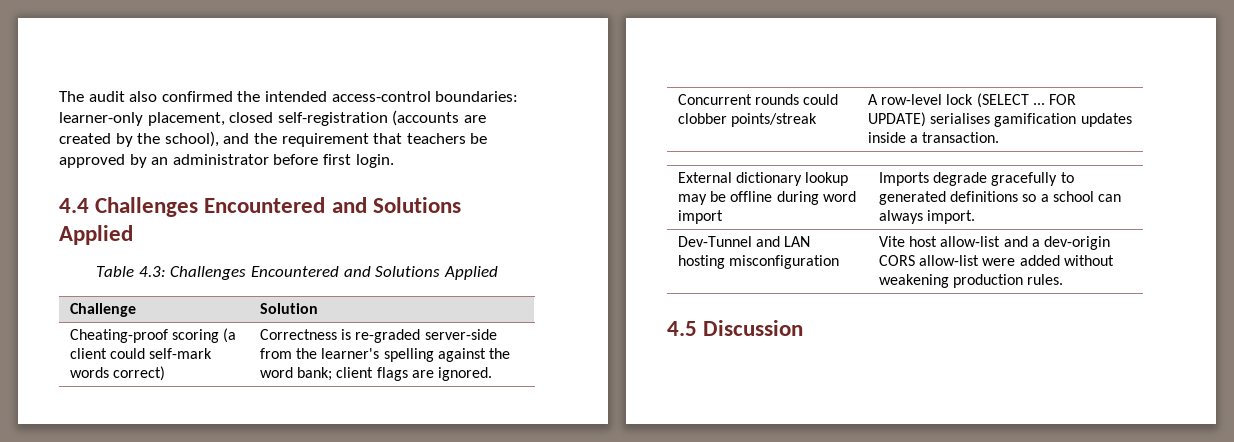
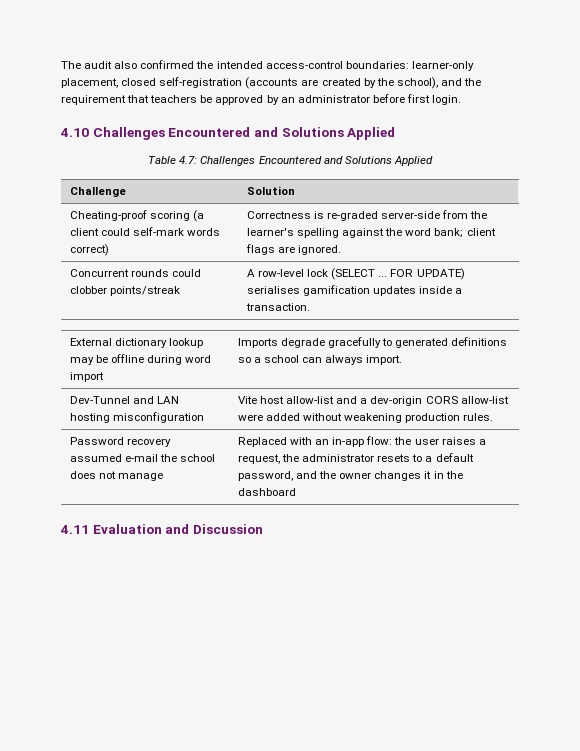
- 4.4 Challenges Encountered and Solutions Applied
+ 4.10 Challenges Encountered and Solutions Applied
- Table 4.3: Challenges Encountered and Solutions Applied
+ Table 4.7: Challenges Encountered and Solutions Applied
- 4.5 Discussion
+ Password recovery assumed e-mail the school does not manage | Replaced with an in-app flow: the user raises a request, the administrator resets to a default password, and the owner changes it in the dashboard
+ 4.11 Evaluation and Discussion

